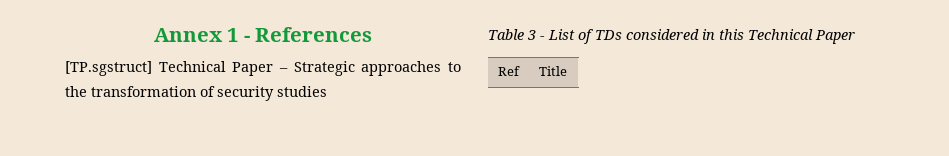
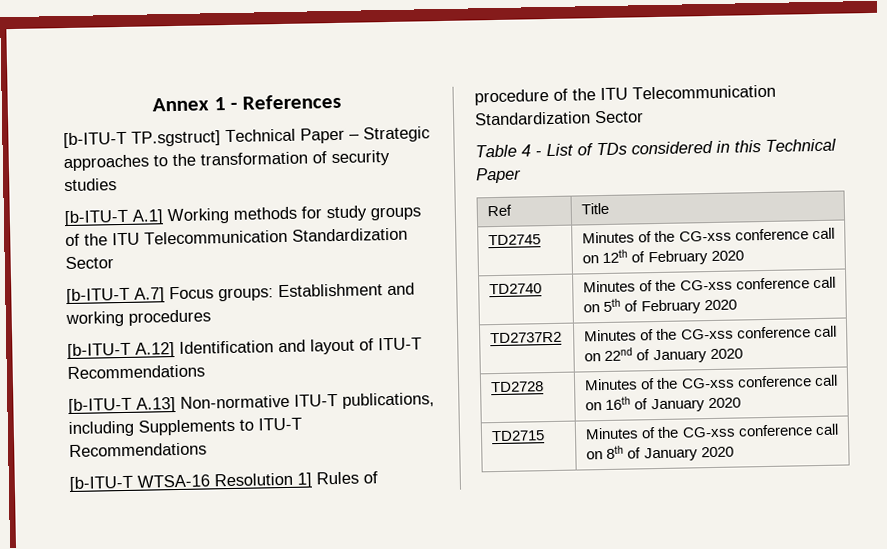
- [TP.sgstruct] Technical Paper – Strategic approaches to the transformation of security studies
+ [b-ITU-T TP.sgstruct] Technical Paper – Strategic approaches to the transformation of security studies
+ [b-ITU-T A.1] Working methods for study groups of the ITU Telecommunication Standardization Sector
+ [b-ITU-T A.7] Focus groups: Establishment and working procedures
+ [b-ITU-T A.12] Identification and layout of ITU-T Recommendations
+ [b-ITU-T A.13] Non-normative ITU-T publications, including Supplements to ITU-T Recommendations
+ [b-ITU-T WTSA-16 Resolution 1] Rules of procedure of the ITU Telecommunication Standardization Sector
- Table 3 - List of TDs considered in this Technical Paper
+ Table 4 - List of TDs considered in this Technical Paper
+ TD2745 | Minutes of the CG-xss conference call on 12th of February 2020
+ TD2740 | Minutes of the CG-xss conference call on 5th of February 2020
+ TD2737R2 | Minutes of the CG-xss conference call on 22nd of January 2020
+ TD2728 | Minutes of the CG-xss conference call on 16th of January 2020
+ TD2715 | Minutes of the CG-xss conference call on 8th of January 2020

